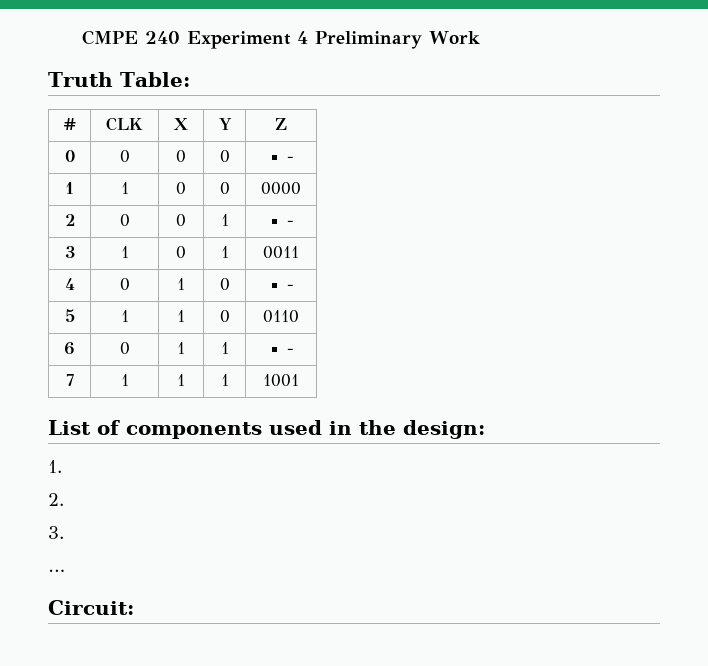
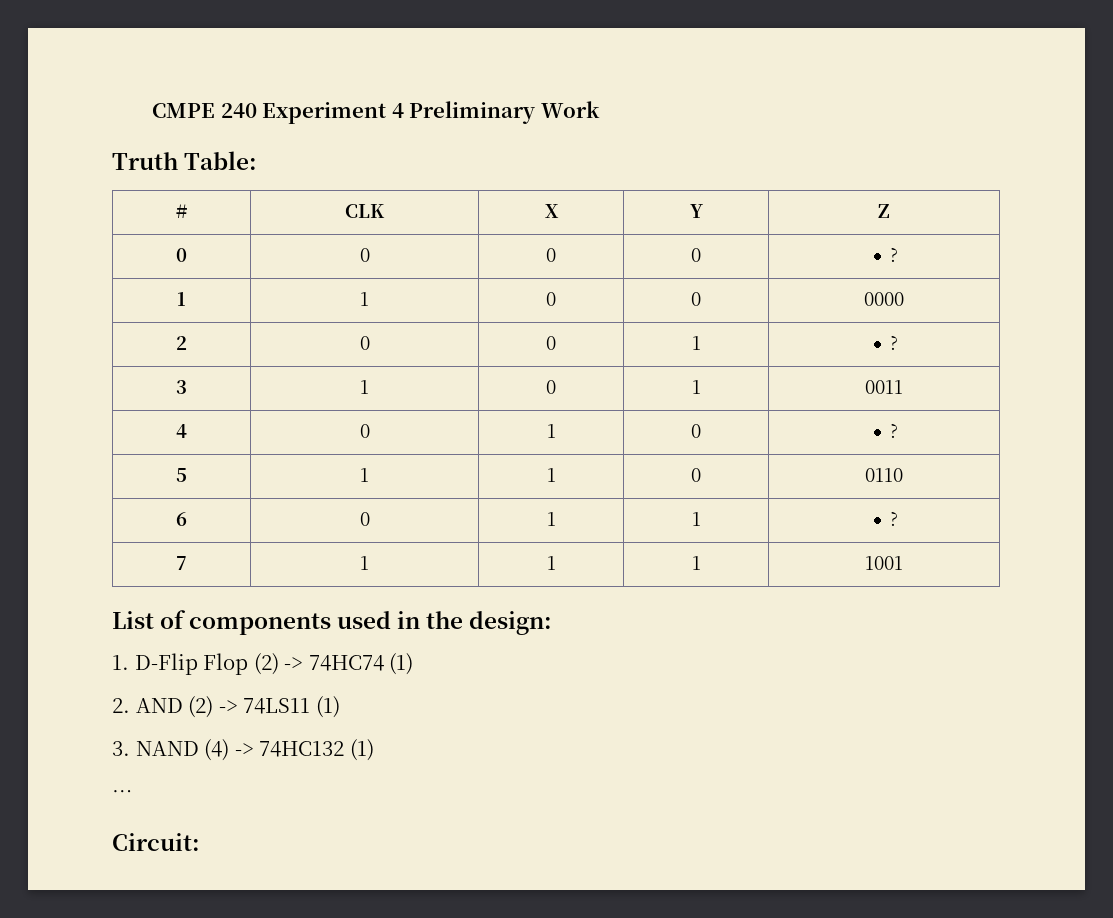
- 0 | 0 | 0 | 0 | -
+ 0 | 0 | 0 | 0 | ?
- 2 | 0 | 0 | 1 | -
+ 2 | 0 | 0 | 1 | ?
- 4 | 0 | 1 | 0 | -
+ 4 | 0 | 1 | 0 | ?
- 6 | 0 | 1 | 1 | -
+ 6 | 0 | 1 | 1 | ?
- 1.
- 2.
- 3.
+ 1. D-Flip Flop (2) -> 74HC74 (1)
+ 2. AND (2) -> 74LS11 (1)
+ 3. NAND (4) -> 74HC132 (1)

